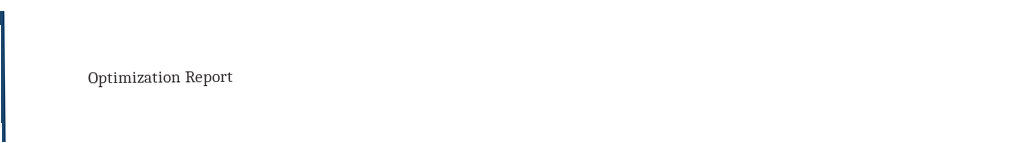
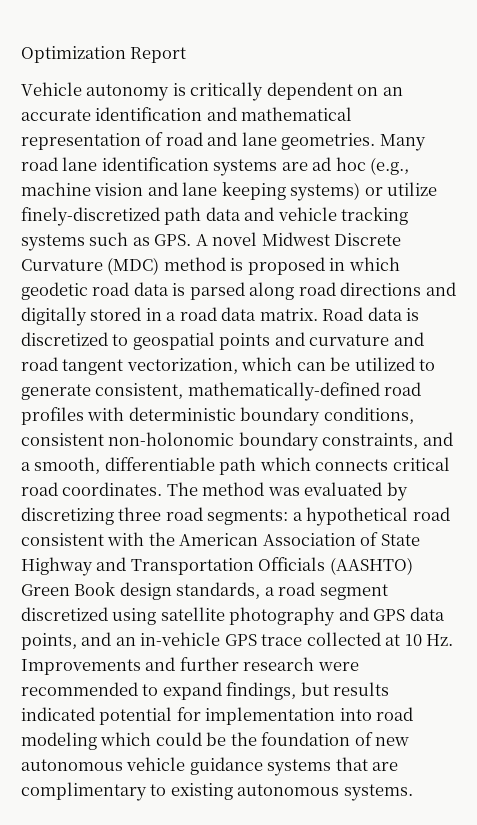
+ Vehicle autonomy is critically dependent on an accurate identification and mathematical representation of road and lane geometries. Many road lane identification systems are ad hoc (e.g., machine vision and lane keeping systems) or utilize finely-discretized path data and vehicle tracking systems such as GPS. A novel Midwest Discrete Curvature (MDC) method is proposed in which geodetic road data is parsed along road directions and digitally stored in a road data matrix. Road data is discretized to geospatial points and curvature and road tangent vectorization, which can be utilized to generate consistent, mathematically-defined road profiles with deterministic boundary conditions, consistent non-holonomic boundary constraints, and a smooth, differentiable path which connects critical road coordinates. The method was evaluated by discretizing three road segments: a hypothetical road consistent with the American Association of State Highway and Transportation Officials (AASHTO) Green Book design standards, a road segment discretized using satellite photography and GPS data points, and an in-vehicle GPS trace collected at 10 Hz. Improvements and further research were recommended to expand findings, but results indicated potential for implementation into road modeling which could be the foundation of new autonomous vehicle guidance systems that are complimentary to existing autonomous systems.

